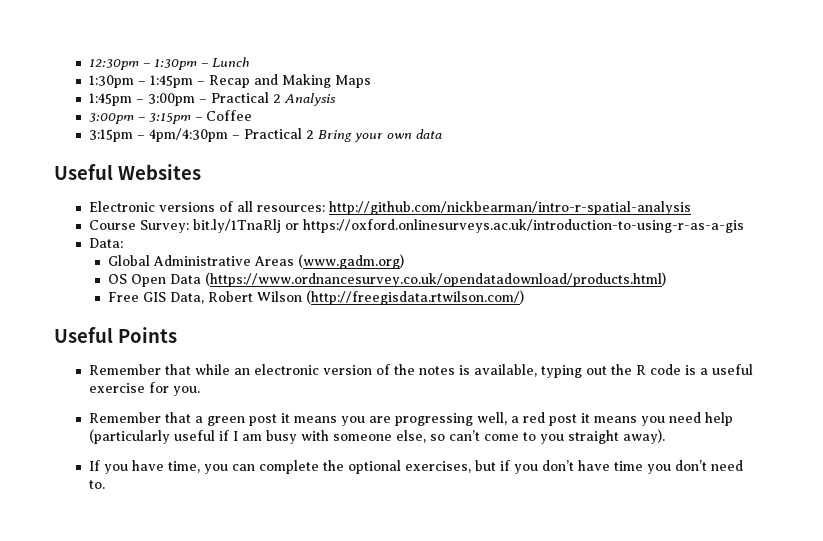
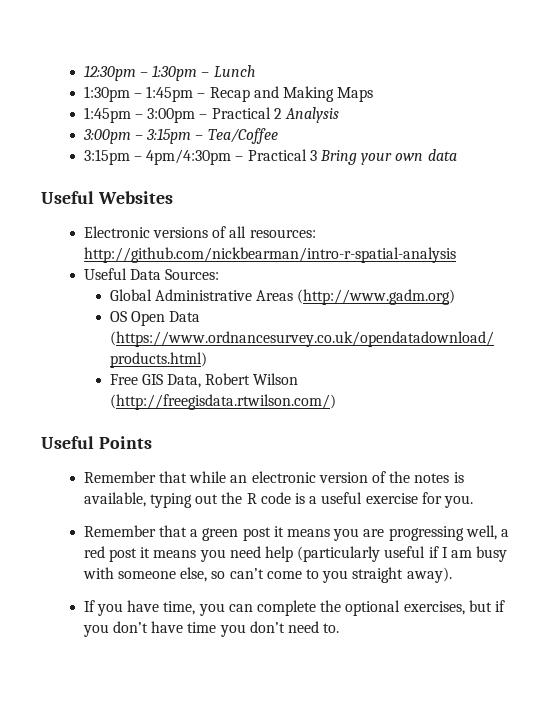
- 3:00pm – 3:15pm – Coffee
+ 3:00pm – 3:15pm – Tea/Coffee
- 3:15pm – 4pm/4:30pm – Practical 2 Bring your own data
+ 3:15pm – 4pm/4:30pm – Practical 3 Bring your own data
- Course Survey: bit.ly/1TnaRlj or https://oxford.onlinesurveys.ac.uk/introduction-to-using-r-as-a-gis
- Data:
+ Useful Data Sources:
- Global Administrative Areas (www.gadm.org)
+ Global Administrative Areas (http://www.gadm.org)

